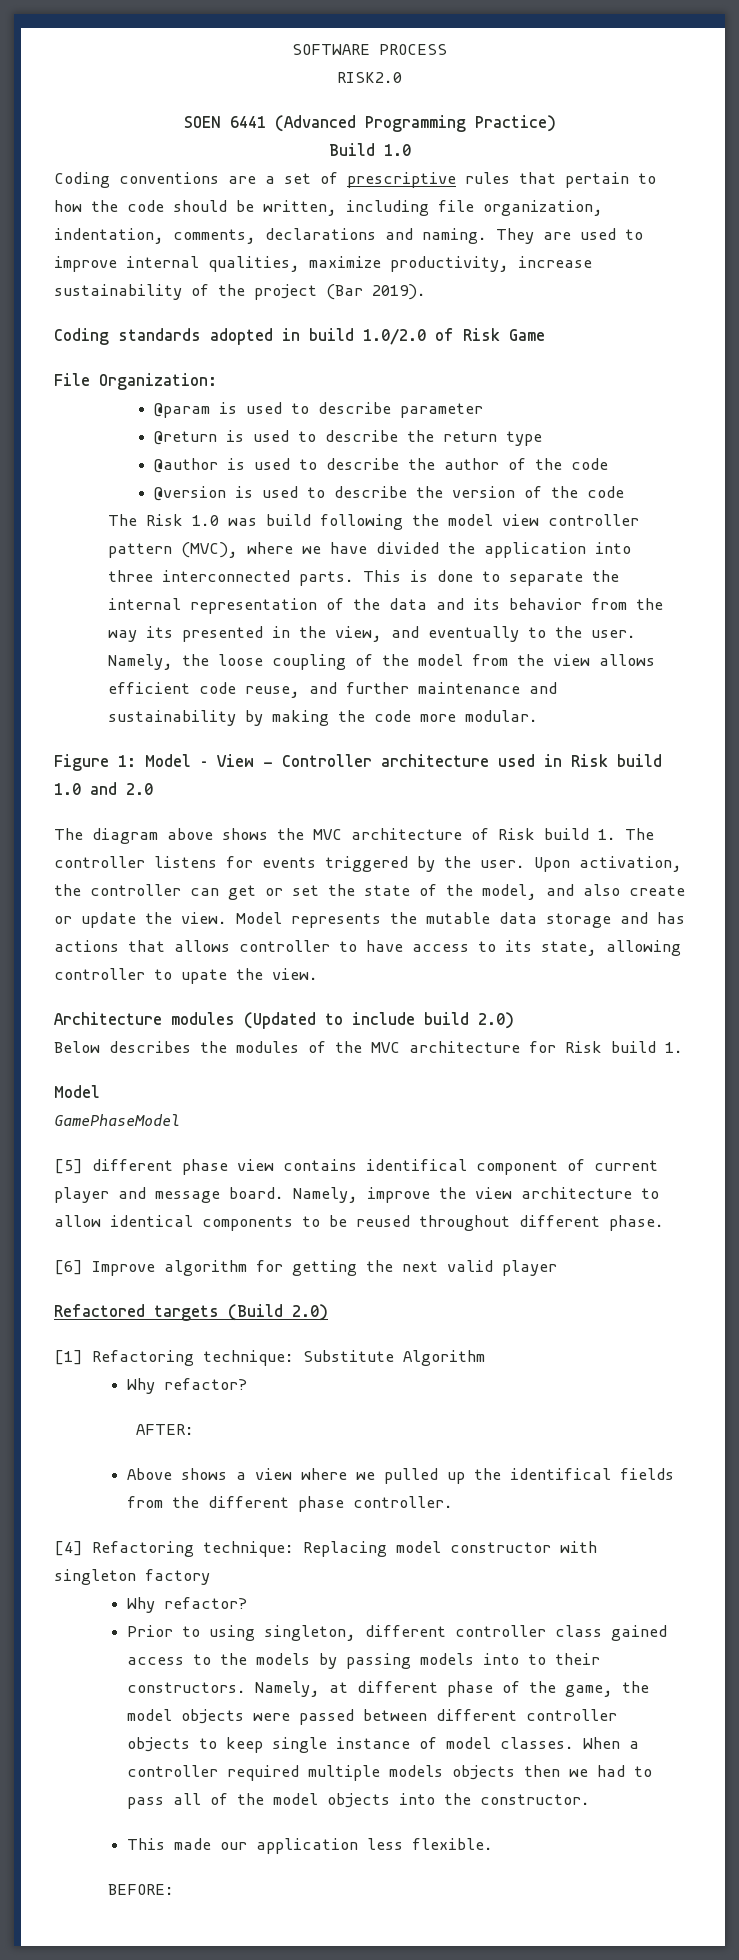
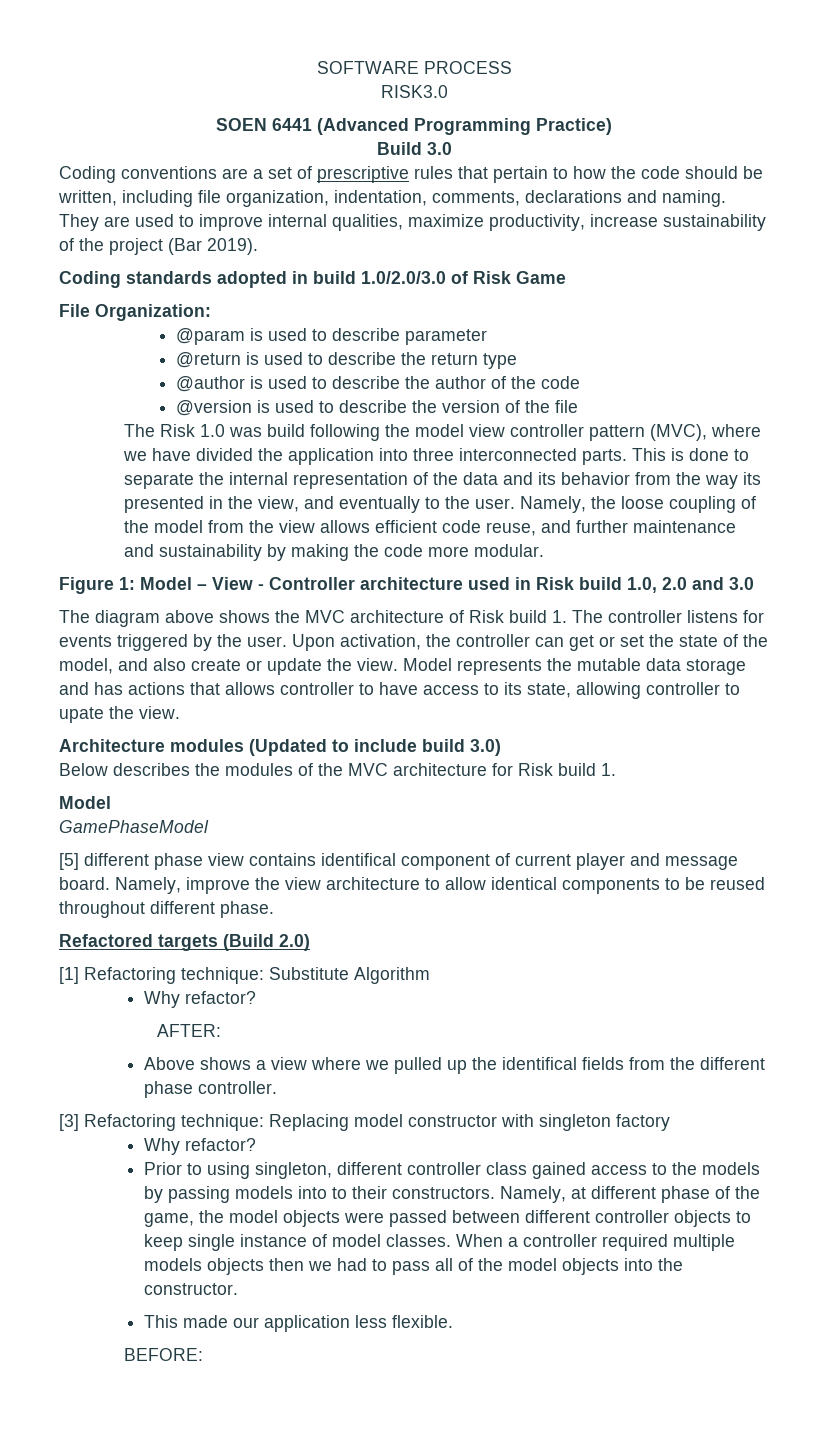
- RISK2.0
+ RISK3.0
- Build 1.0
+ Build 3.0
- Coding standards adopted in build 1.0/2.0 of Risk Game
+ Coding standards adopted in build 1.0/2.0/3.0 of Risk Game
- @version is used to describe the version of the code
+ @version is used to describe the version of the file
- Figure 1: Model – View - Controller architecture used in Risk build 1.0 and 2.0
+ Figure 1: Model – View - Controller architecture used in Risk build 1.0, 2.0 and 3.0
- Architecture modules (Updated to include build 2.0)
+ Architecture modules (Updated to include build 3.0)
- [6] Improve algorithm for getting the next valid player
- [4] Refactoring technique: Replacing model constructor with singleton factory
+ [3] Refactoring technique: Replacing model constructor with singleton factory

